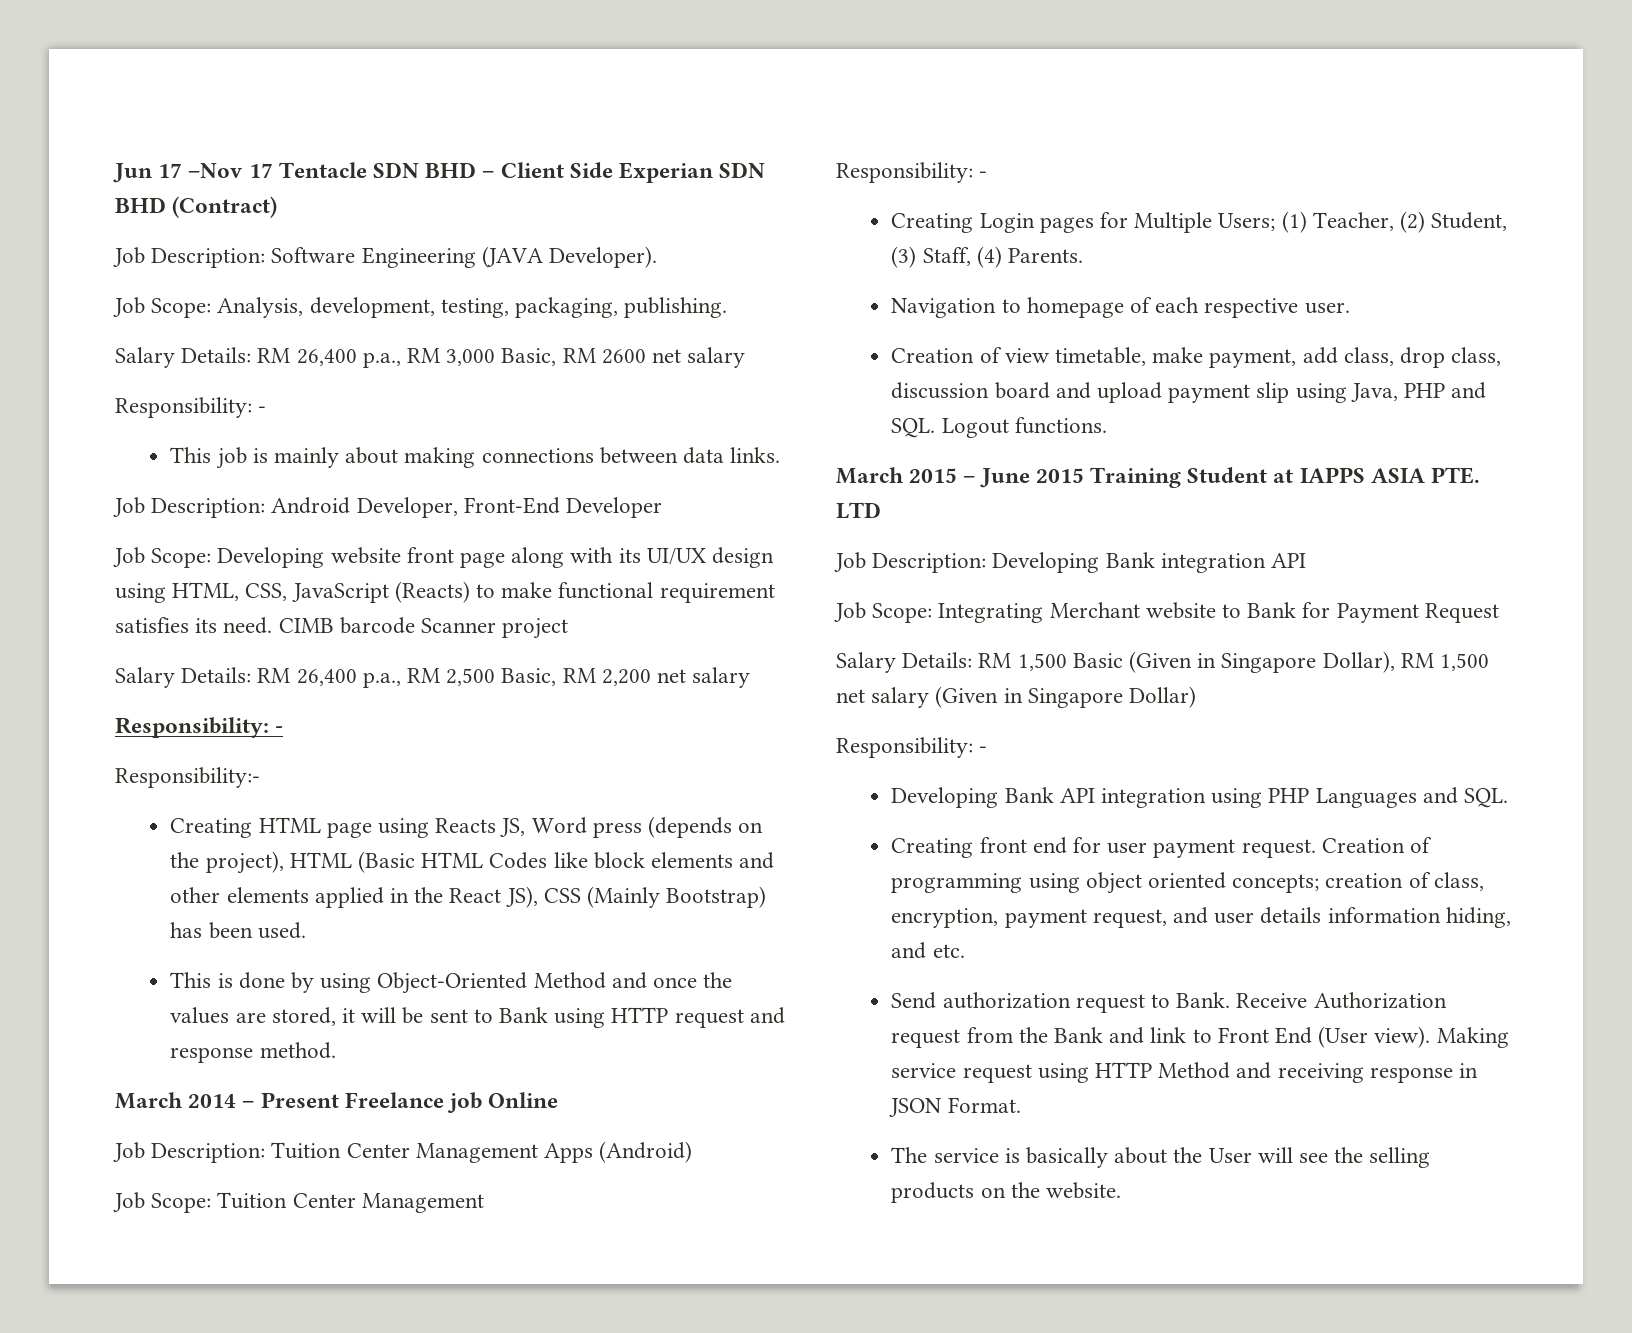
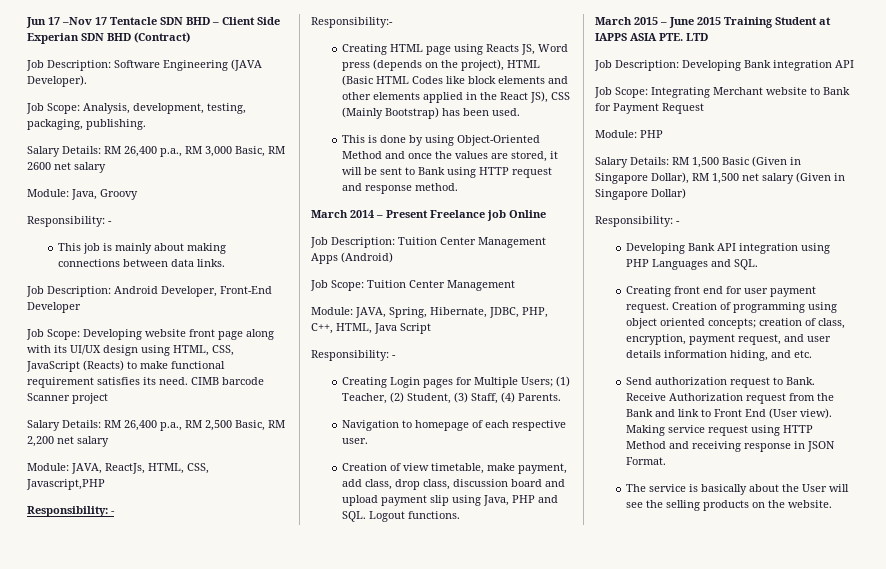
+ Module: Java, Groovy
+ Module: JAVA, ReactJs, HTML, CSS, Javascript,PHP
+ Module: JAVA, Spring, Hibernate, JDBC, PHP, C++, HTML, Java Script
+ Module: PHP

